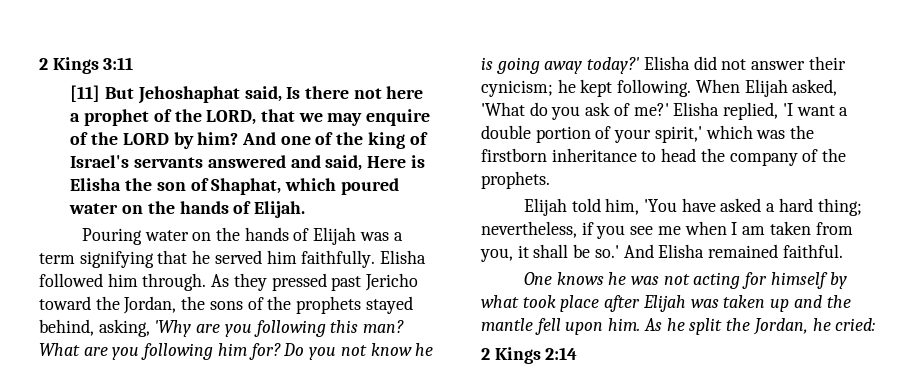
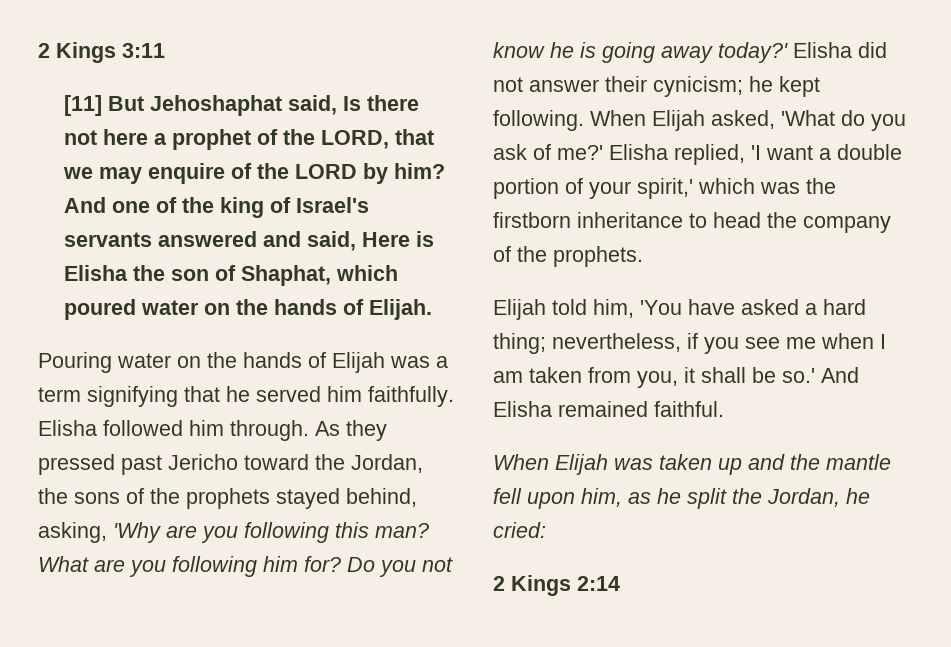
- One knows he was not acting for himself by what took place after Elijah was taken up and the mantle fell upon him. As he split the Jordan, he cried:
+ When Elijah was taken up and the mantle fell upon him, as he split the Jordan, he cried:

